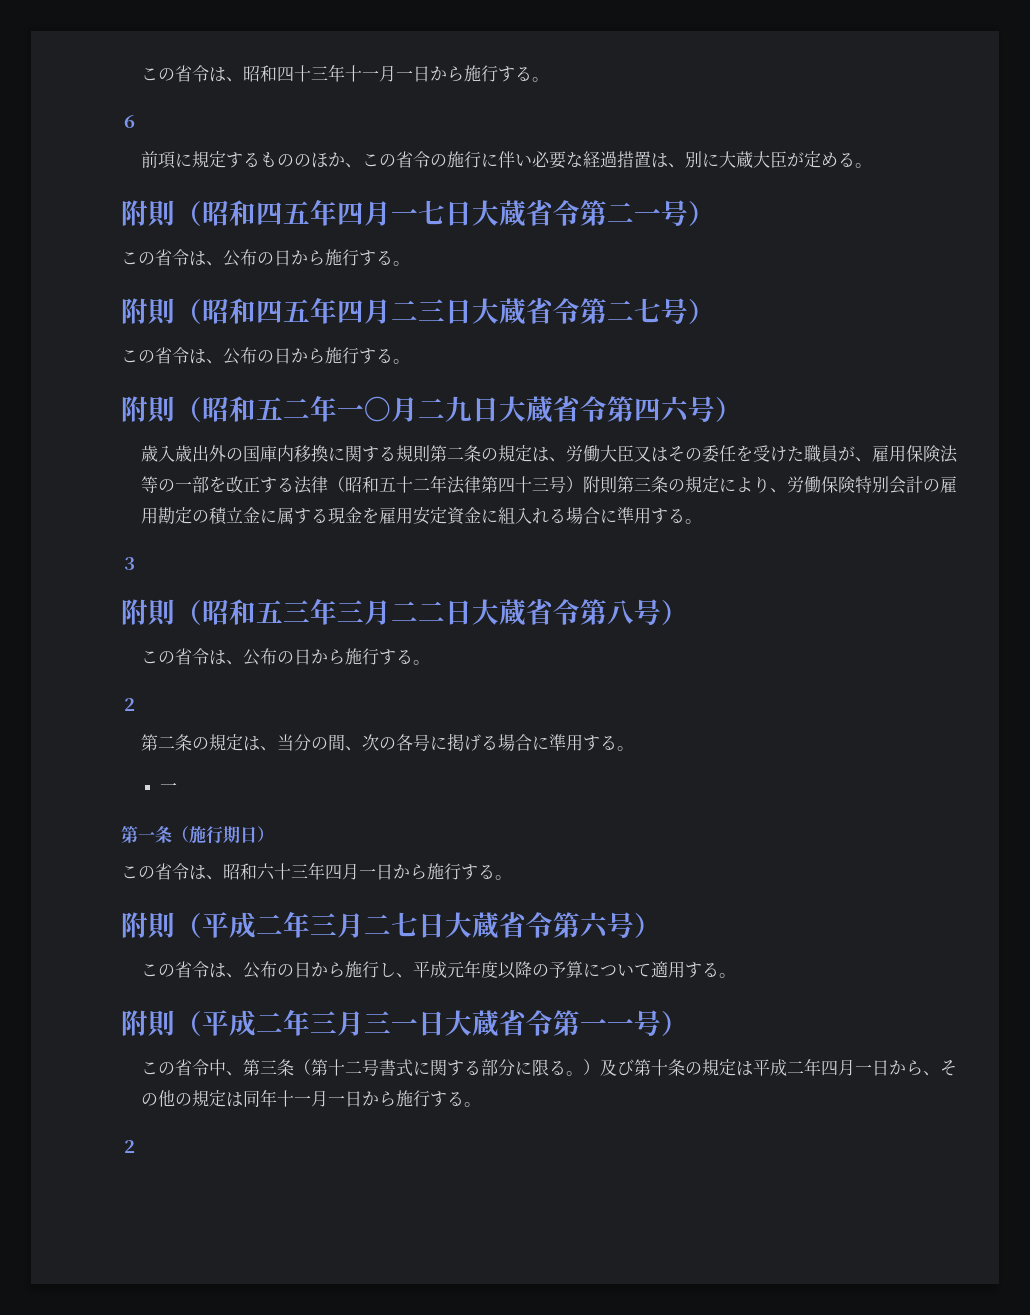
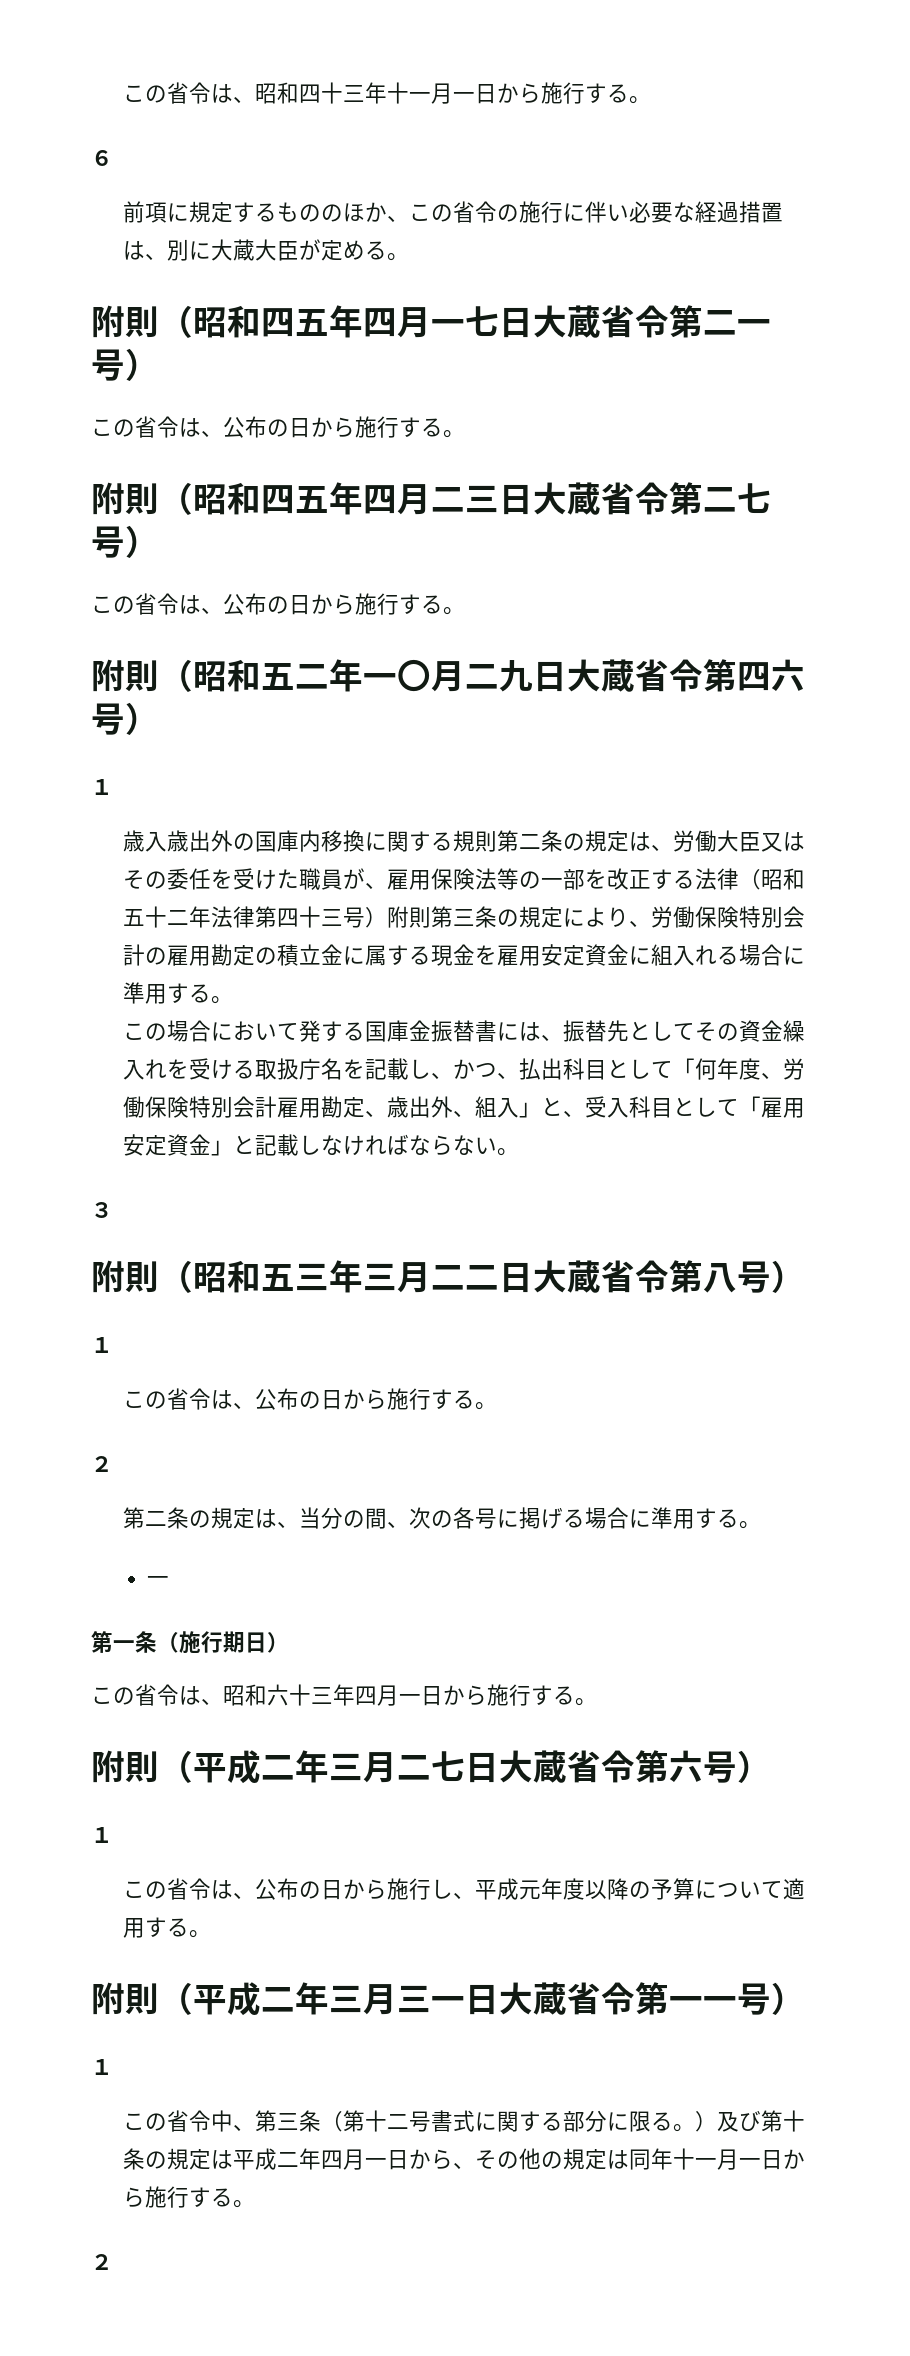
  附則（昭和五二年一〇月二九日大蔵省令第四六号）
+ １
+ この場合において発する国庫金振替書には、振替先としてその資金繰入れを受ける取扱庁名を記載し、かつ、払出科目として「何年度、労働保険特別会計雇用勘定、歳出外、組入」と、受入科目として「雇用安定資金」と記載しなければならない。
  附則（昭和五三年三月二二日大蔵省令第八号）
+ １
  附則（平成二年三月二七日大蔵省令第六号）
+ １
  附則（平成二年三月三一日大蔵省令第一一号）
+ １

